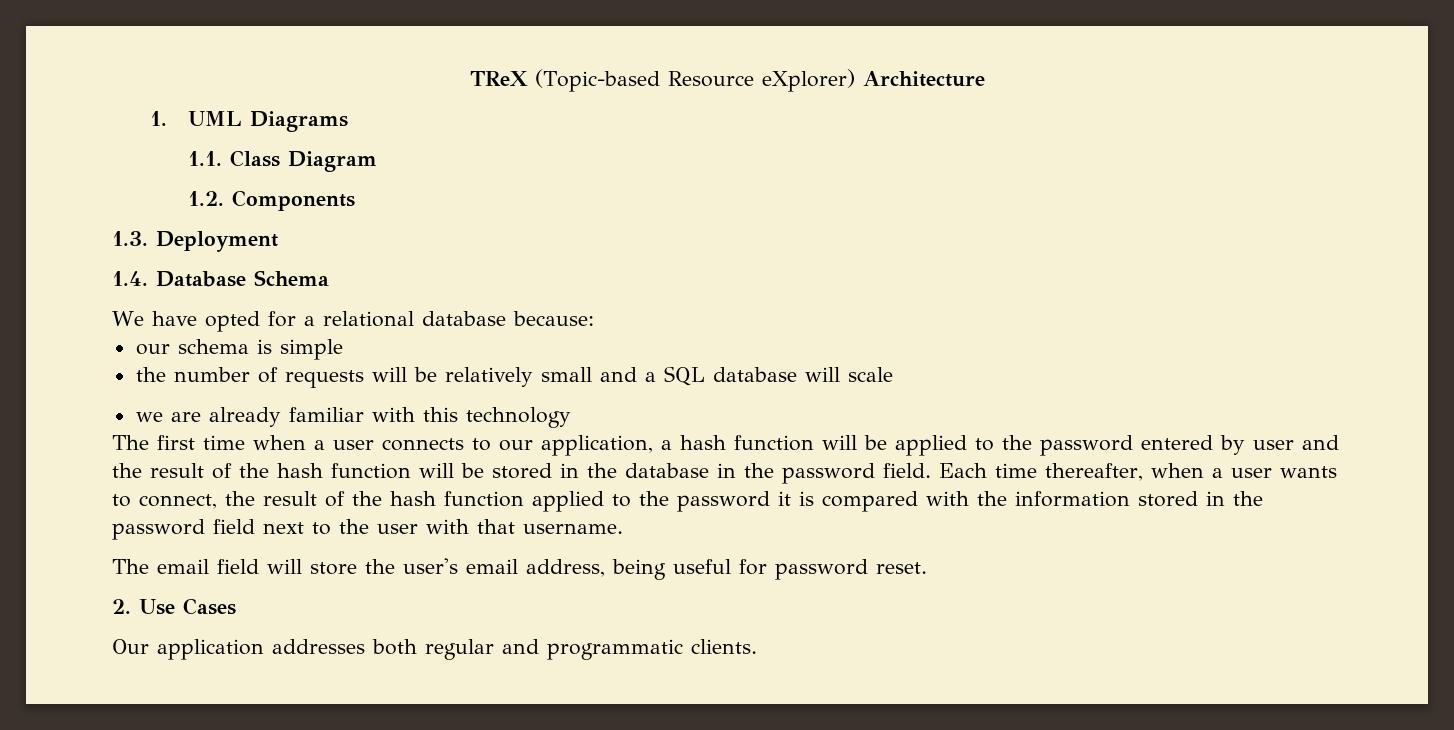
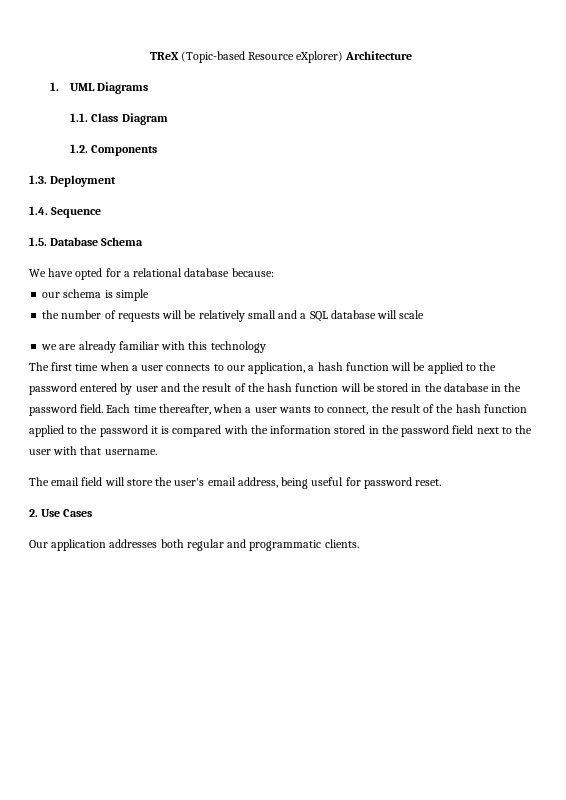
- 1.4. Database Schema
+ 1.4. Sequence
+ 1.5. Database Schema

